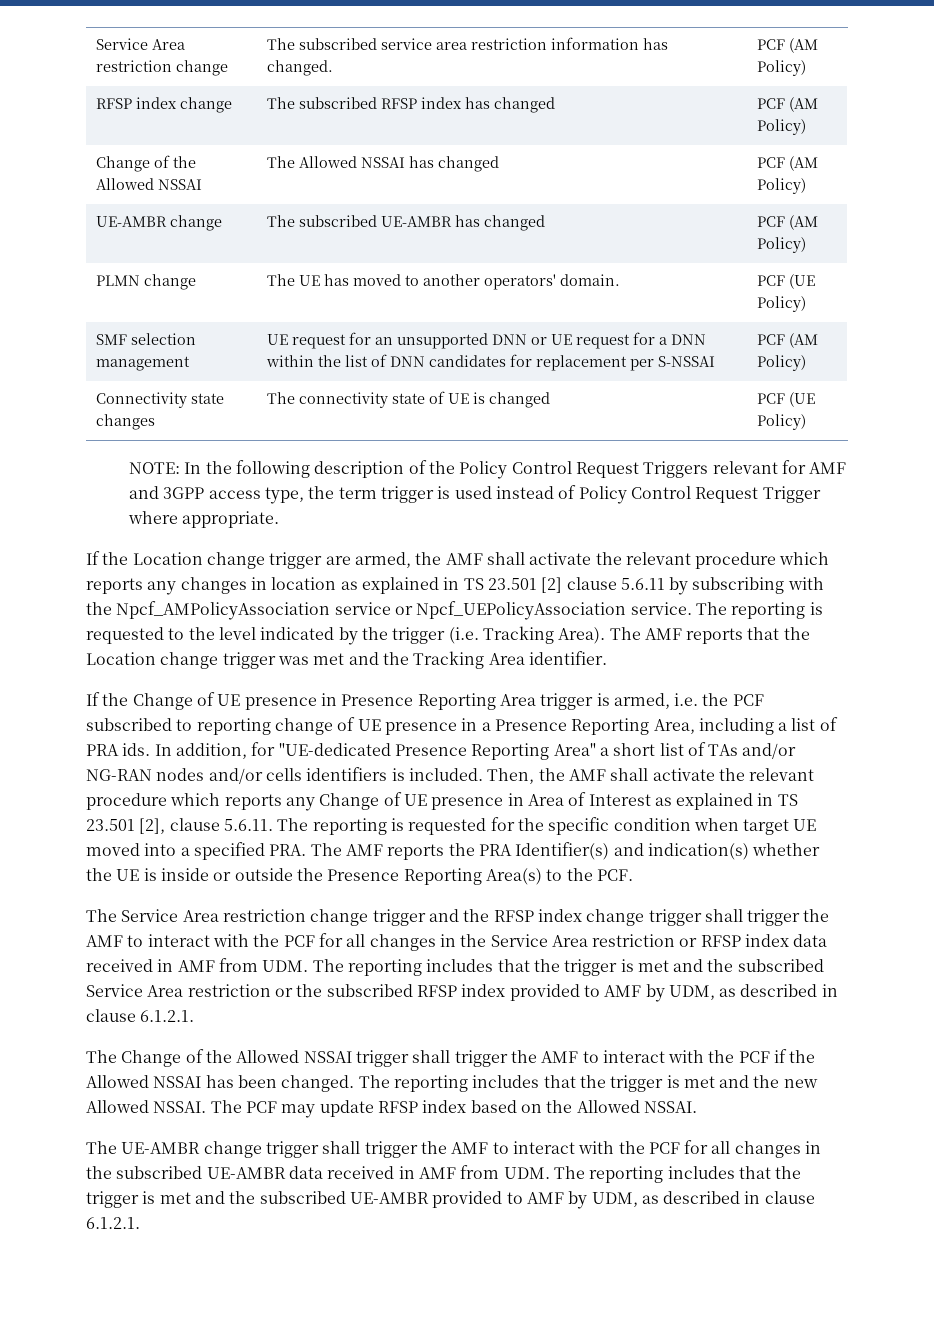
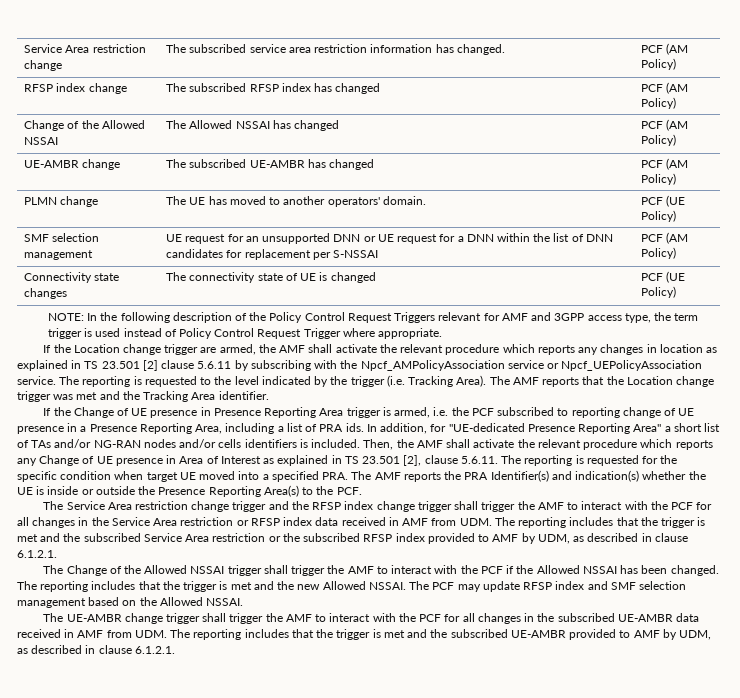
- The PCF may update RFSP index based on the Allowed NSSAI.
+ The PCF may update RFSP index and SMF selection management based on the Allowed NSSAI.

